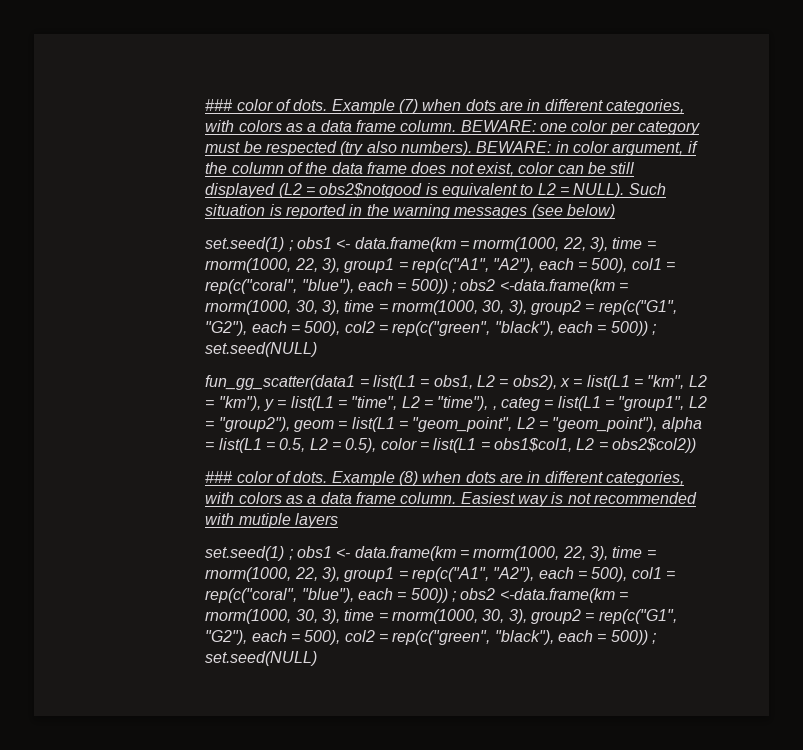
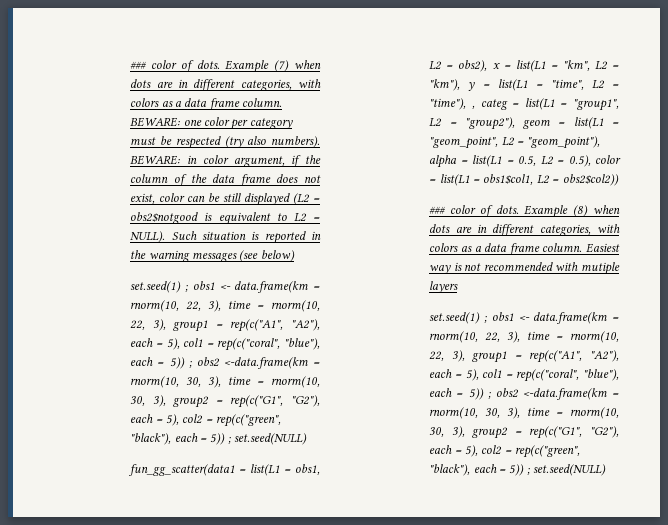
  Such situation is reported in the warning messages (see below)
- set.seed(1) ; obs1 <- data.frame(km = rnorm(1000, 22, 3), time = rnorm(1000, 22, 3), group1 = rep(c("A1", "A2"), each = 500), col1 = rep(c("coral", "blue"), each = 500)) ; obs2 <-data.frame(km = rnorm(1000, 30, 3), time = rnorm(1000, 30, 3), group2 = rep(c("G1", "G2"), each = 500), col2 = rep(c("green", "black"), each = 500)) ; set.seed(NULL)
+ set.seed(1) ; obs1 <- data.frame(km = rnorm(10, 22, 3), time = rnorm(10, 22, 3), group1 = rep(c("A1", "A2"), each = 5), col1 = rep(c("coral", "blue"), each = 5)) ; obs2 <-data.frame(km = rnorm(10, 30, 3), time = rnorm(10, 30, 3), group2 = rep(c("G1", "G2"), each = 5), col2 = rep(c("green", "black"), each = 5)) ; set.seed(NULL)
  Easiest way is not recommended with mutiple layers
- set.seed(1) ; obs1 <- data.frame(km = rnorm(1000, 22, 3), time = rnorm(1000, 22, 3), group1 = rep(c("A1", "A2"), each = 500), col1 = rep(c("coral", "blue"), each = 500)) ; obs2 <-data.frame(km = rnorm(1000, 30, 3), time = rnorm(1000, 30, 3), group2 = rep(c("G1", "G2"), each = 500), col2 = rep(c("green", "black"), each = 500)) ; set.seed(NULL)
+ set.seed(1) ; obs1 <- data.frame(km = rnorm(10, 22, 3), time = rnorm(10, 22, 3), group1 = rep(c("A1", "A2"), each = 5), col1 = rep(c("coral", "blue"), each = 5)) ; obs2 <-data.frame(km = rnorm(10, 30, 3), time = rnorm(10, 30, 3), group2 = rep(c("G1", "G2"), each = 5), col2 = rep(c("green", "black"), each = 5)) ; set.seed(NULL)

